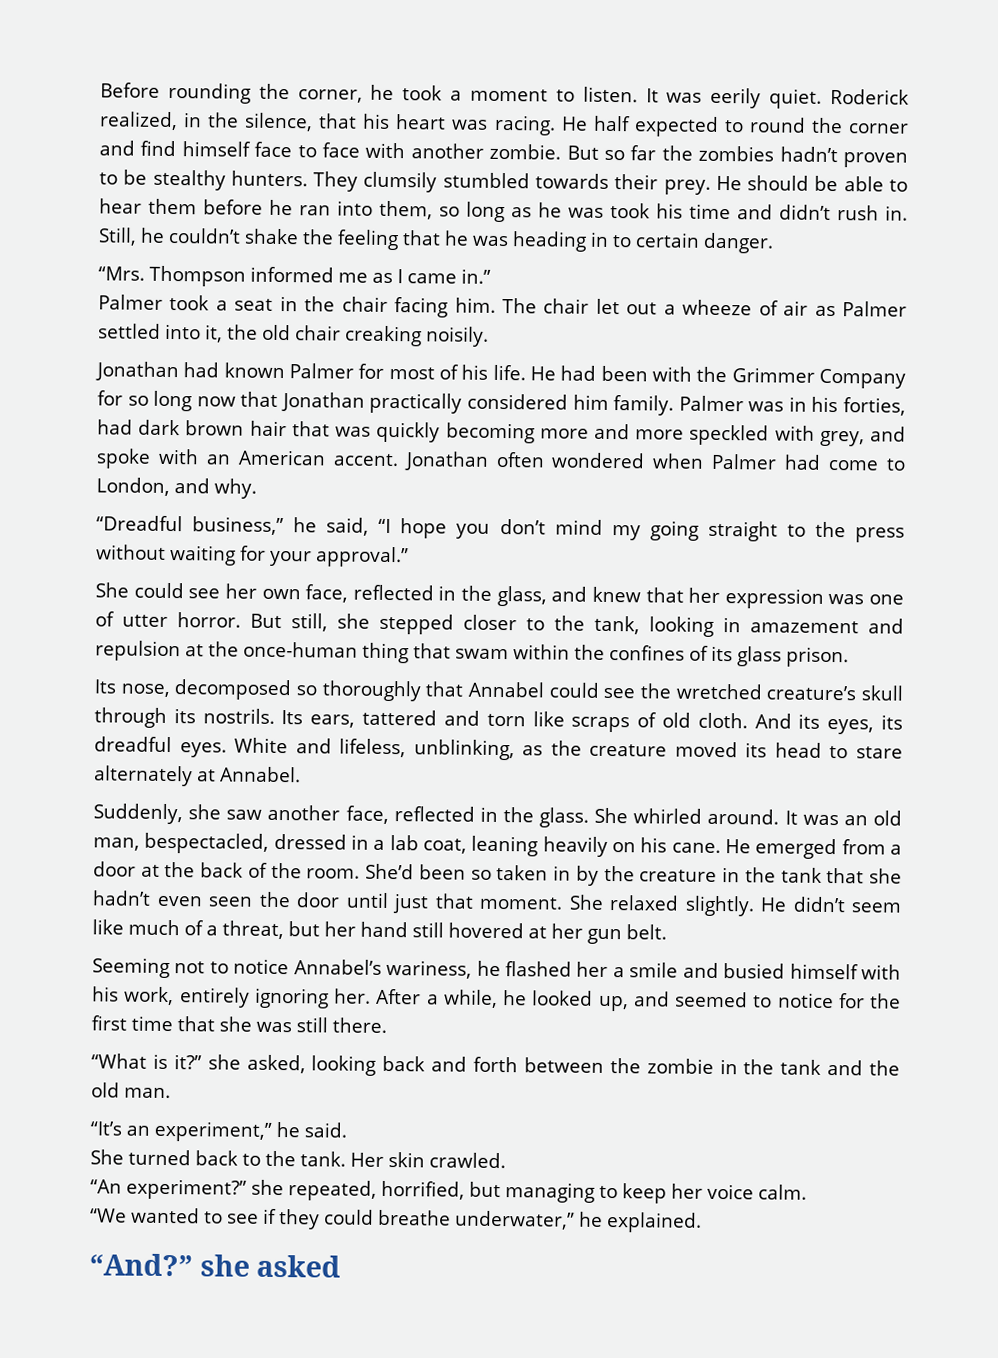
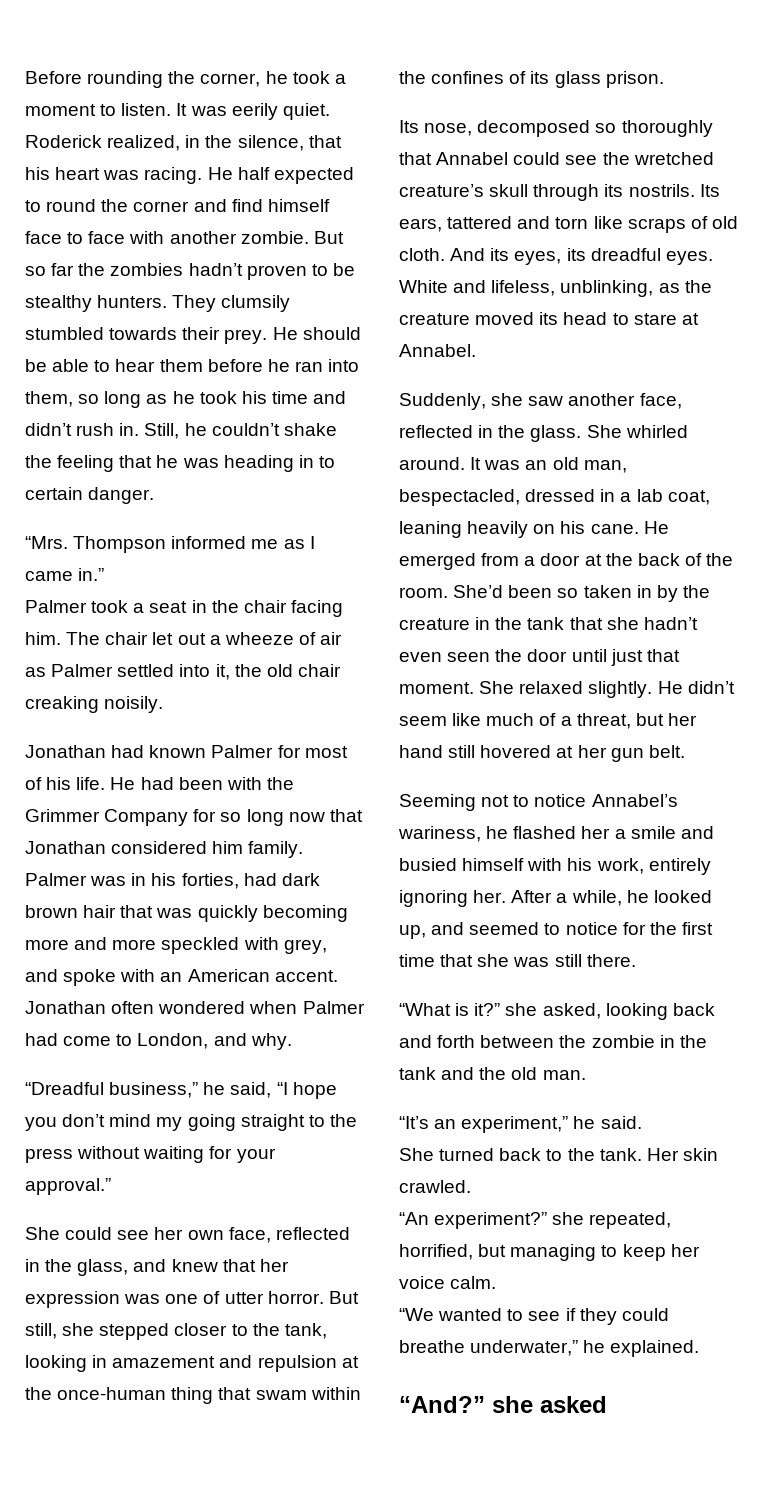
- He should be able to hear them before he ran into them, so long as he was took his time and didn’t rush in.
+ He should be able to hear them before he ran into them, so long as he took his time and didn’t rush in.
- He had been with the Grimmer Company for so long now that Jonathan practically considered him family.
+ He had been with the Grimmer Company for so long now that Jonathan considered him family.
- White and lifeless, unblinking, as the creature moved its head to stare alternately at Annabel.
+ White and lifeless, unblinking, as the creature moved its head to stare at Annabel.

